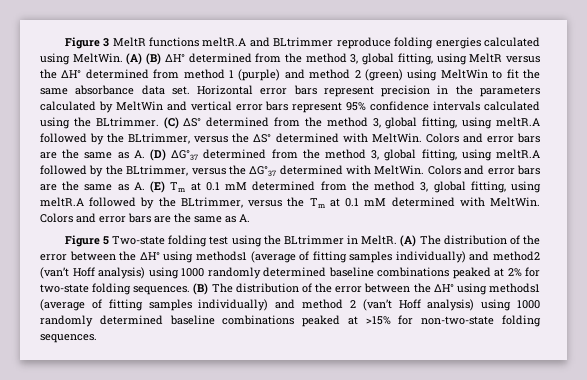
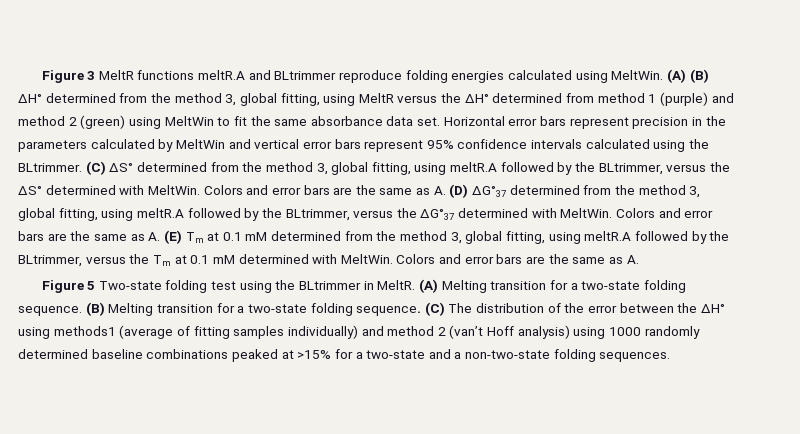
- (A) The distribution of the error between the ΔH° using methods1 (average of fitting samples individually) and method2 (van’t Hoff analysis) using 1000 randomly determined baseline combinations peaked at 2% for two-state folding sequences. (B) The distribution of the error between the ΔH° using methods1 (average of fitting samples individually) and method 2 (van’t Hoff analysis) using 1000 randomly determined baseline combinations peaked at >15% for non-two-state folding sequences.
+ (A) Melting transition for a two-state folding sequence. (B) Melting transition for a two-state folding sequence. (C) The distribution of the error between the ΔH° using methods1 (average of fitting samples individually) and method 2 (van’t Hoff analysis) using 1000 randomly determined baseline combinations peaked at >15% for a two-state and a non-two-state folding sequences.

